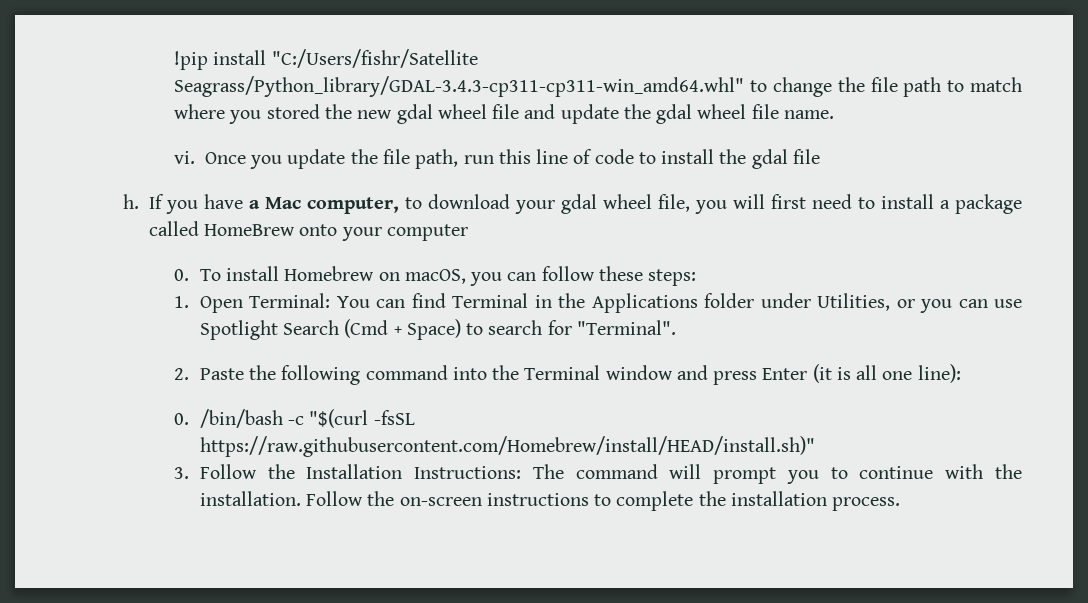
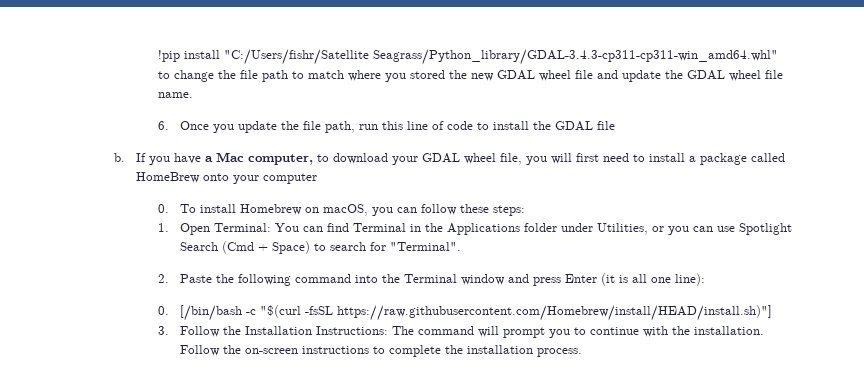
- !pip install "C:/Users/fishr/Satellite Seagrass/Python_library/GDAL-3.4.3-cp311-cp311-win_amd64.whl" to change the file path to match where you stored the new gdal wheel file and update the gdal wheel file name.
+ !pip install "C:/Users/fishr/Satellite Seagrass/Python_library/GDAL-3.4.3-cp311-cp311-win_amd64.whl" to change the file path to match where you stored the new GDAL wheel file and update the GDAL wheel file name.
- vi. Once you update the file path, run this line of code to install the gdal file
+ 6. Once you update the file path, run this line of code to install the GDAL file
- h.
+ b.
- If you have a Mac computer, to download your gdal wheel file, you will first need to install a package called HomeBrew onto your computer
+ If you have a Mac computer, to download your GDAL wheel file, you will first need to install a package called HomeBrew onto your computer
- 0. /bin/bash -c "$(curl -fsSL https://raw.githubusercontent.com/Homebrew/install/HEAD/install.sh)"
+ 0. [/bin/bash -c "$(curl -fsSL https://raw.githubusercontent.com/Homebrew/install/HEAD/install.sh)"]

